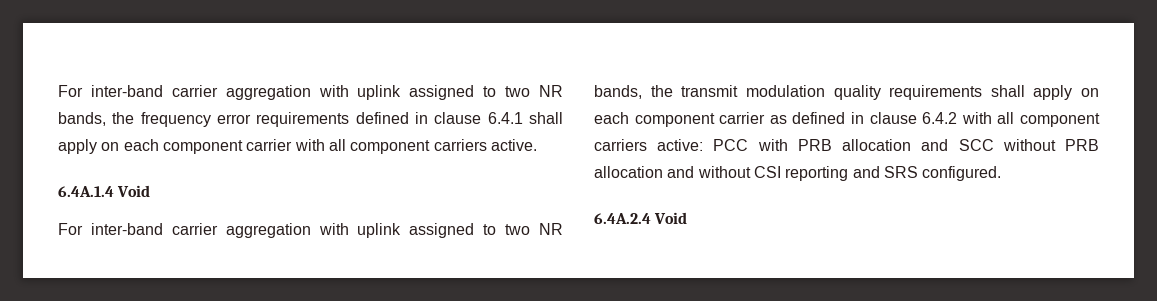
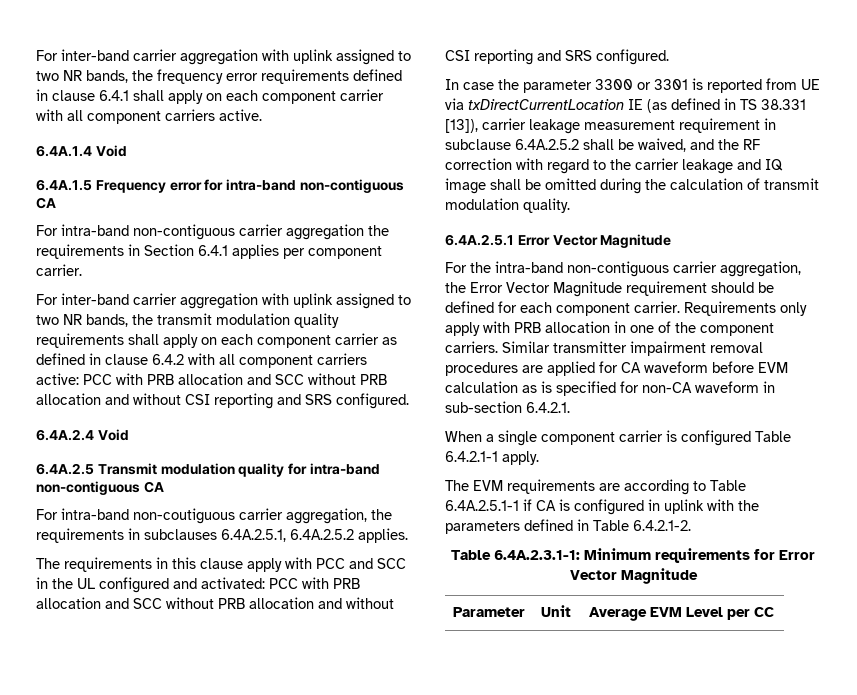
+ 6.4A.1.5 Frequency error for intra-band non-contiguous CA
+ For intra-band non-contiguous carrier aggregation the requirements in Section 6.4.1 applies per component carrier.
+ 6.4A.2.5 Transmit modulation quality for intra-band non-contiguous CA
+ For intra-band non-coutiguous carrier aggregation, the requirements in subclauses 6.4A.2.5.1, 6.4A.2.5.2 applies.
+ The requirements in this clause apply with PCC and SCC in the UL configured and activated: PCC with PRB allocation and SCC without PRB allocation and without CSI reporting and SRS configured.
+ In case the parameter 3300 or 3301 is reported from UE via txDirectCurrentLocation IE (as defined in TS 38.331 [13]), carrier leakage measurement requirement in subclause 6.4A.2.5.2 shall be waived, and the RF correction with regard to the carrier leakage and IQ image shall be omitted during the calculation of transmit modulation quality.
+ 6.4A.2.5.1 Error Vector Magnitude
+ For the intra-band non-contiguous carrier aggregation, the Error Vector Magnitude requirement should be defined for each component carrier. Requirements only apply with PRB allocation in one of the component carriers. Similar transmitter impairment removal procedures are applied for CA waveform before EVM calculation as is specified for non-CA waveform in sub-section 6.4.2.1.
+ When a single component carrier is configured Table 6.4.2.1-1 apply.
+ The EVM requirements are according to Table 6.4A.2.5.1-1 if CA is configured in uplink with the parameters defined in Table 6.4.2.1-2.
+ Table 6.4A.2.3.1-1: Minimum requirements for Error Vector Magnitude
+ Parameter | Unit | Average EVM Level per CC

